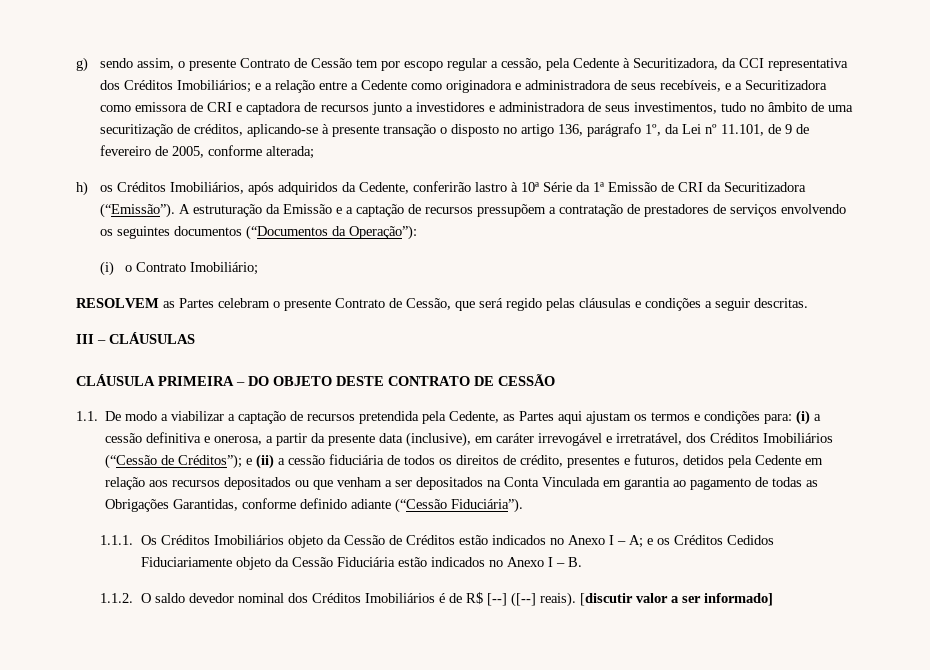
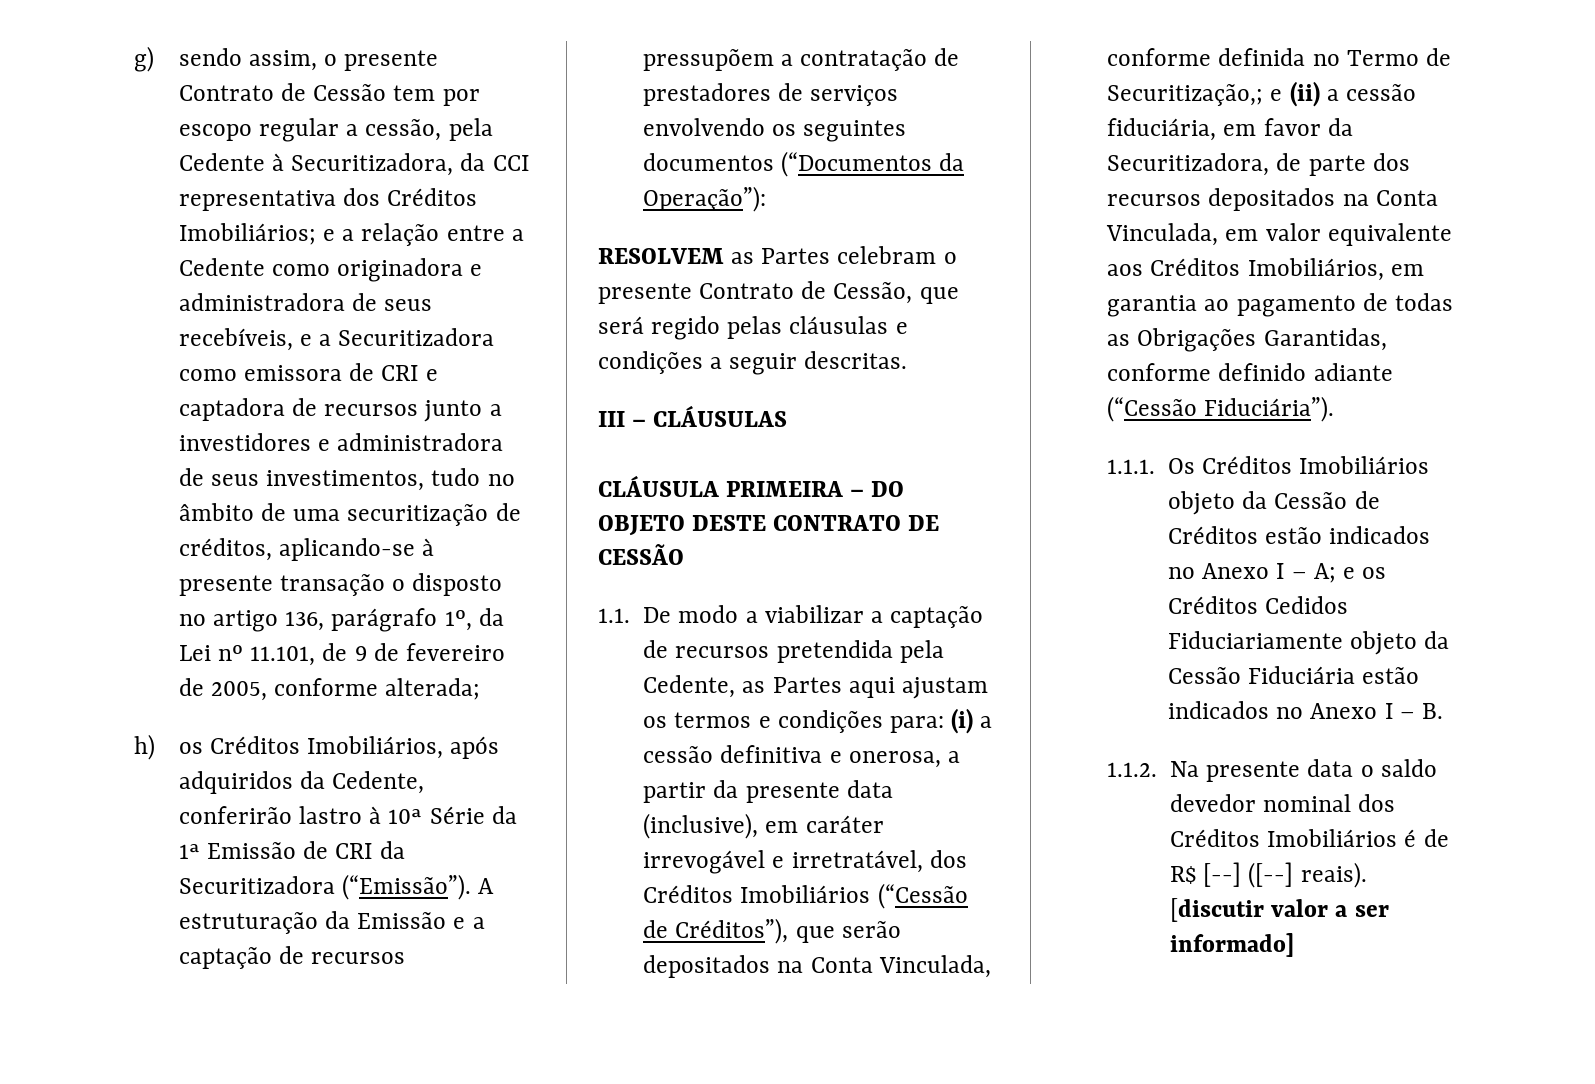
- (i) o Contrato Imobiliário;
- 1.1. De modo a viabilizar a captação de recursos pretendida pela Cedente, as Partes aqui ajustam os termos e condições para: (i) a cessão definitiva e onerosa, a partir da presente data (inclusive), em caráter irrevogável e irretratável, dos Créditos Imobiliários (“Cessão de Créditos”); e (ii) a cessão fiduciária de todos os direitos de crédito, presentes e futuros, detidos pela Cedente em relação aos recursos depositados ou que venham a ser depositados na Conta Vinculada em garantia ao pagamento de todas as Obrigações Garantidas, conforme definido adiante (“Cessão Fiduciária”).
+ 1.1. De modo a viabilizar a captação de recursos pretendida pela Cedente, as Partes aqui ajustam os termos e condições para: (i) a cessão definitiva e onerosa, a partir da presente data (inclusive), em caráter irrevogável e irretratável, dos Créditos Imobiliários (“Cessão de Créditos”), que serão depositados na Conta Vinculada, conforme definida no Termo de Securitização,; e (ii) a cessão fiduciária, em favor da Securitizadora, de parte dos recursos depositados na Conta Vinculada, em valor equivalente aos Créditos Imobiliários, em garantia ao pagamento de todas as Obrigações Garantidas, conforme definido adiante (“Cessão Fiduciária”).
- 1.1.2. O saldo devedor nominal dos Créditos Imobiliários é de R$ [--] ([--] reais).
+ 1.1.2. Na presente data o saldo devedor nominal dos Créditos Imobiliários é de R$ [--] ([--] reais).

